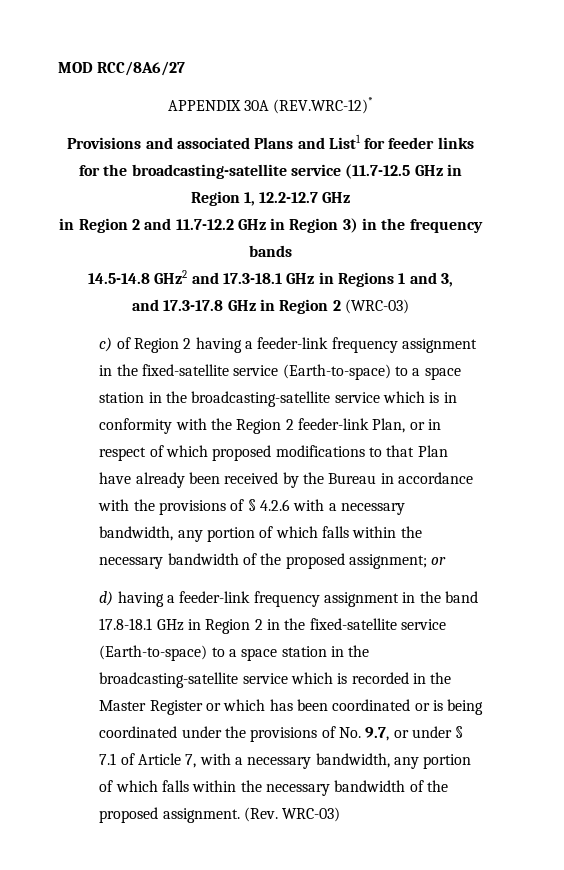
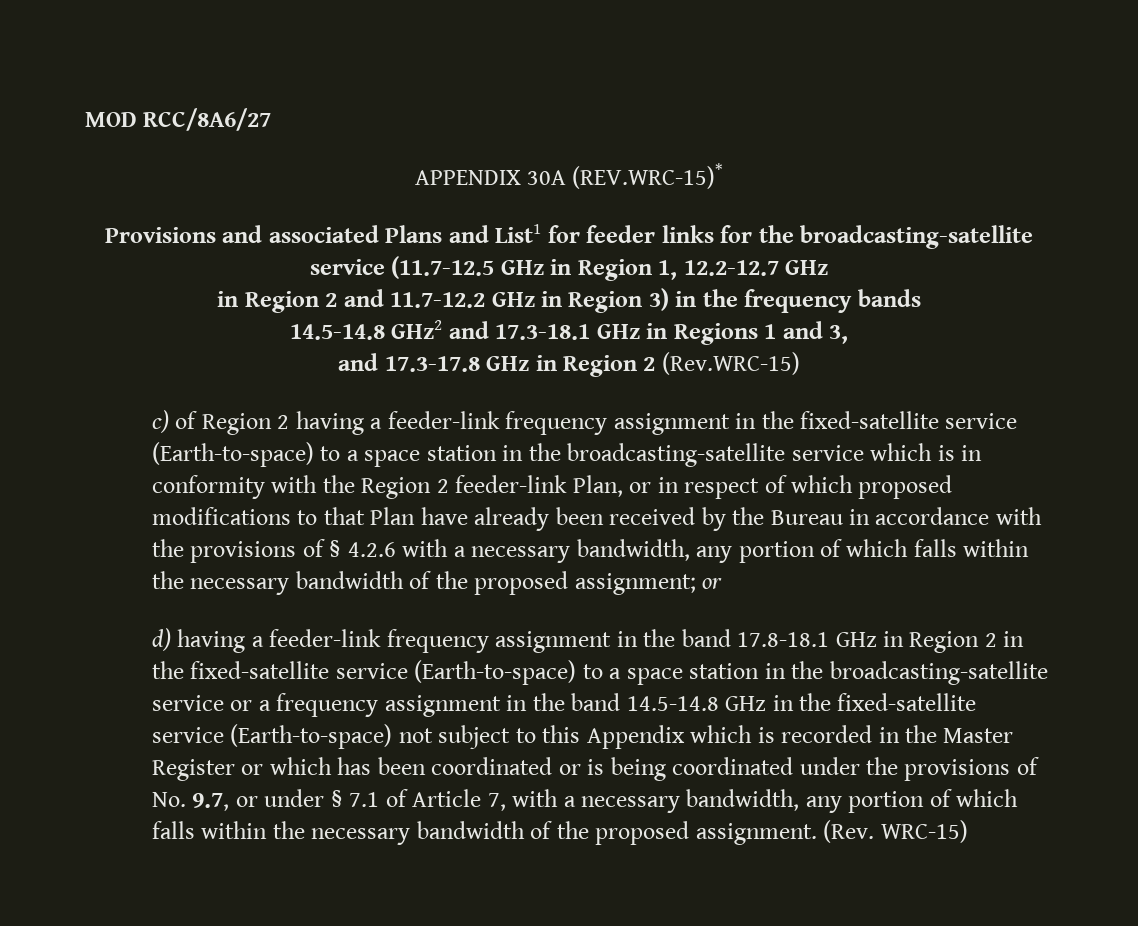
- APPENDIX 30A (REV.WRC-12)*
+ APPENDIX 30A (REV.WRC-15)*
- and 17.3-17.8 GHz in Region 2 (WRC-03)
+ and 17.3-17.8 GHz in Region 2 (Rev.WRC-15)
- d) having a feeder-link frequency assignment in the band 17.8-18.1 GHz in Region 2 in the fixed-satellite service (Earth-to-space) to a space station in the broadcasting-satellite service which is recorded in the Master Register or which has been coordinated or is being coordinated under the provisions of No. 9.7, or under § 7.1 of Article 7, with a necessary bandwidth, any portion of which falls within the necessary bandwidth of the proposed assignment.
+ d) having a feeder-link frequency assignment in the band 17.8-18.1 GHz in Region 2 in the fixed-satellite service (Earth-to-space) to a space station in the broadcasting-satellite service or a frequency assignment in the band 14.5-14.8 GHz in the fixed-satellite service (Earth-to-space) not subject to this Appendix which is recorded in the Master Register or which has been coordinated or is being coordinated under the provisions of No. 9.7, or under § 7.1 of Article 7, with a necessary bandwidth, any portion of which falls within the necessary bandwidth of the proposed assignment.
- (Rev. WRC-03)
+ (Rev. WRC-15)

